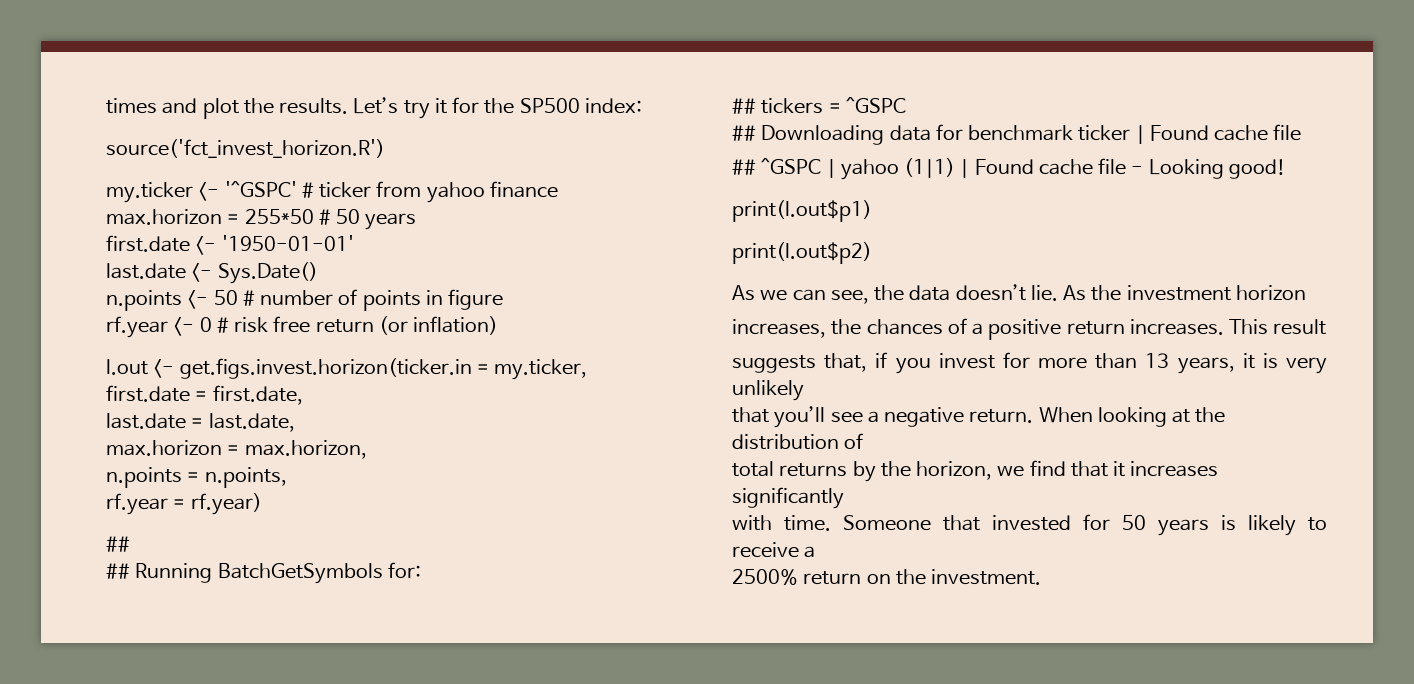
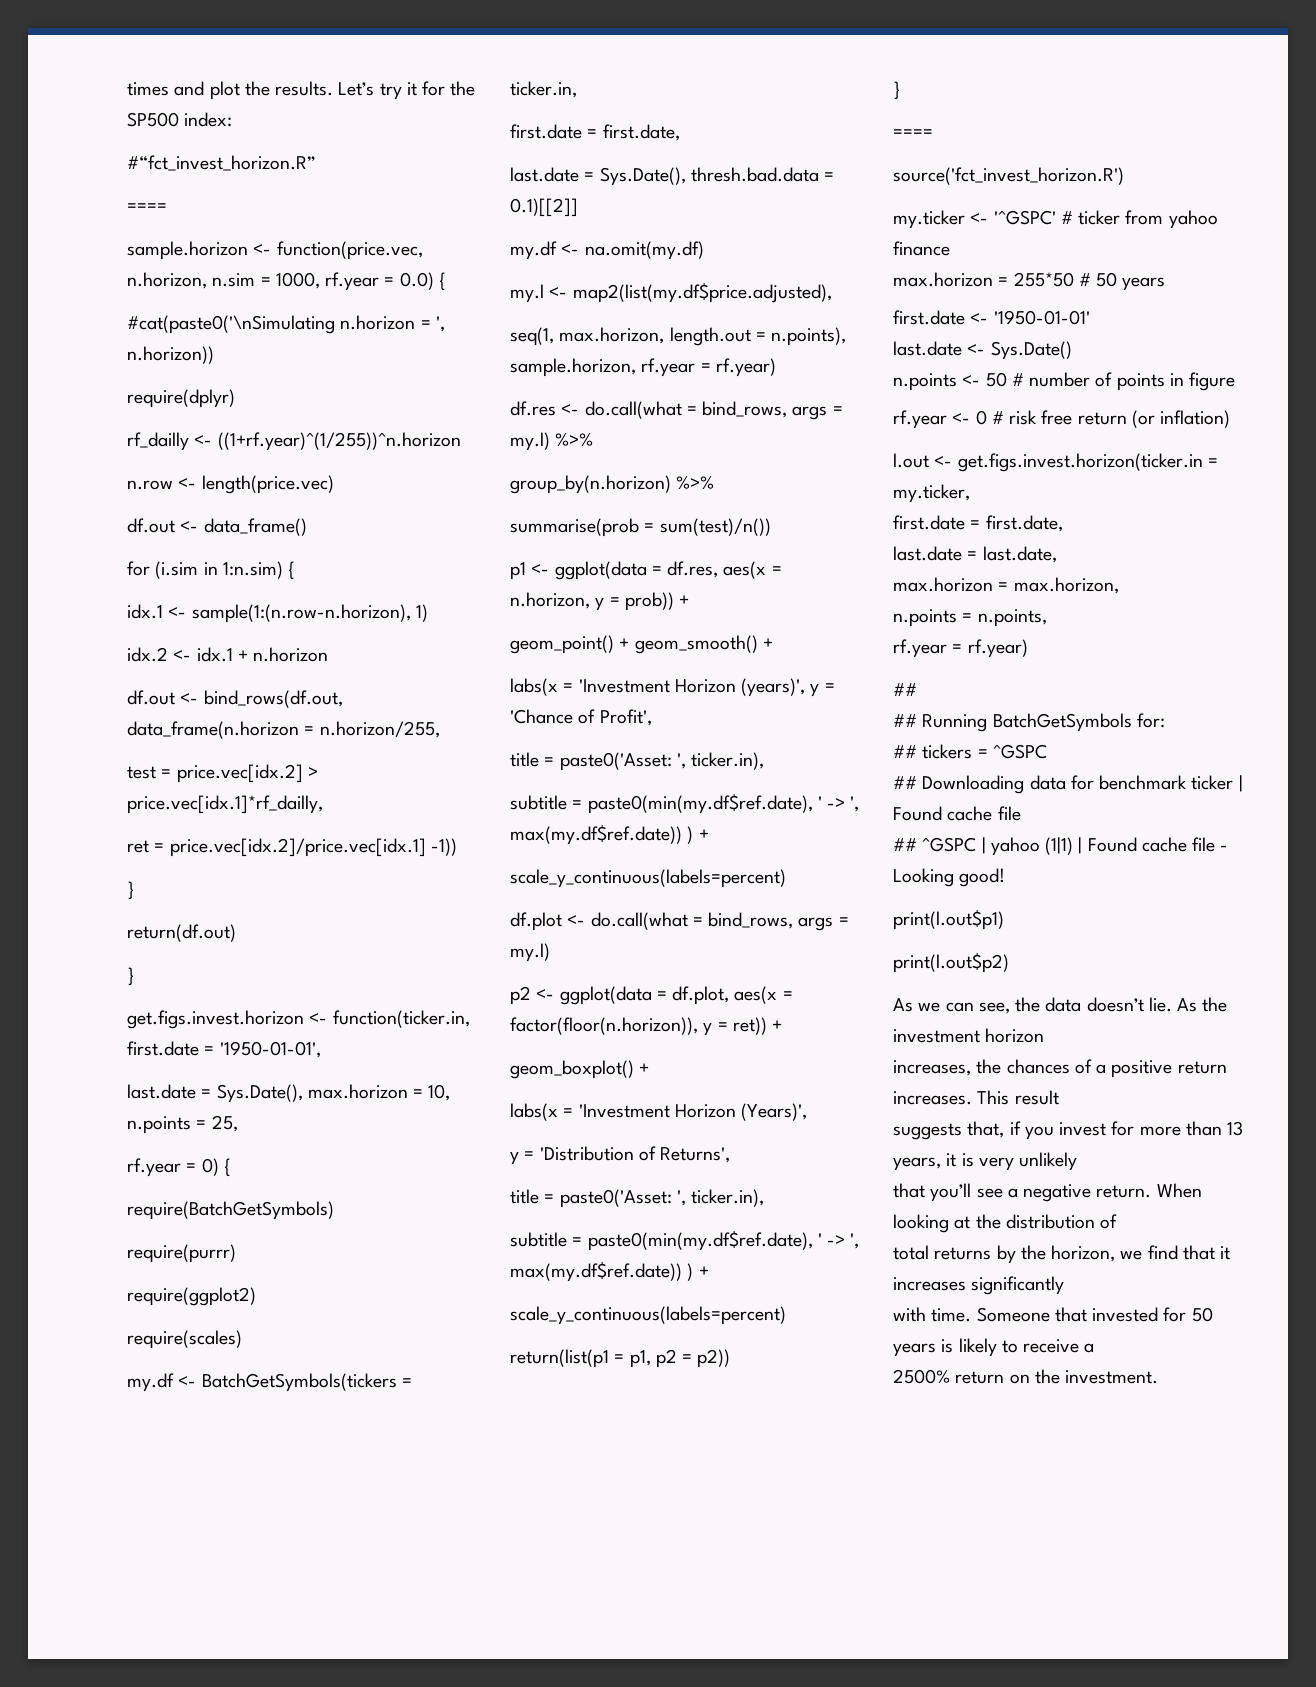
+ #“fct_invest_horizon.R”
+ ====
+ sample.horizon <- function(price.vec, n.horizon, n.sim = 1000, rf.year = 0.0) {
+ #cat(paste0('\nSimulating n.horizon = ', n.horizon))
+ require(dplyr)
+ rf_dailly <- ((1+rf.year)^(1/255))^n.horizon
+ n.row <- length(price.vec)
+ df.out <- data_frame()
+ for (i.sim in 1:n.sim) {
+ idx.1 <- sample(1:(n.row-n.horizon), 1)
+ idx.2 <- idx.1 + n.horizon
+ df.out <- bind_rows(df.out, data_frame(n.horizon = n.horizon/255,
+ test = price.vec[idx.2] > price.vec[idx.1]*rf_dailly,
+ ret = price.vec[idx.2]/price.vec[idx.1] -1))
+ }
+ return(df.out)
+ }
+ get.figs.invest.horizon <- function(ticker.in, first.date = '1950-01-01',
+ last.date = Sys.Date(), max.horizon = 10, n.points = 25,
+ rf.year = 0) {
+ require(BatchGetSymbols)
+ require(purrr)
+ require(ggplot2)
+ require(scales)
+ my.df <- BatchGetSymbols(tickers = ticker.in,
+ first.date = first.date,
+ last.date = Sys.Date(), thresh.bad.data = 0.1)[[2]]
+ my.df <- na.omit(my.df)
+ my.l <- map2(list(my.df$price.adjusted),
+ seq(1, max.horizon, length.out = n.points), sample.horizon, rf.year = rf.year)
+ df.res <- do.call(what = bind_rows, args = my.l) %>%
+ group_by(n.horizon) %>%
+ summarise(prob = sum(test)/n())
+ p1 <- ggplot(data = df.res, aes(x = n.horizon, y = prob)) +
+ geom_point() + geom_smooth() +
+ labs(x = 'Investment Horizon (years)', y = 'Chance of Profit',
+ title = paste0('Asset: ', ticker.in),
+ subtitle = paste0(min(my.df$ref.date), ' -> ', max(my.df$ref.date)) ) +
+ scale_y_continuous(labels=percent)
+ df.plot <- do.call(what = bind_rows, args = my.l)
+ p2 <- ggplot(data = df.plot, aes(x = factor(floor(n.horizon)), y = ret)) +
+ geom_boxplot() +
+ labs(x = 'Investment Horizon (Years)',
+ y = 'Distribution of Returns',
+ title = paste0('Asset: ', ticker.in),
+ subtitle = paste0(min(my.df$ref.date), ' -> ', max(my.df$ref.date)) ) +
+ scale_y_continuous(labels=percent)
+ return(list(p1 = p1, p2 = p2))
+ }
+ ====

